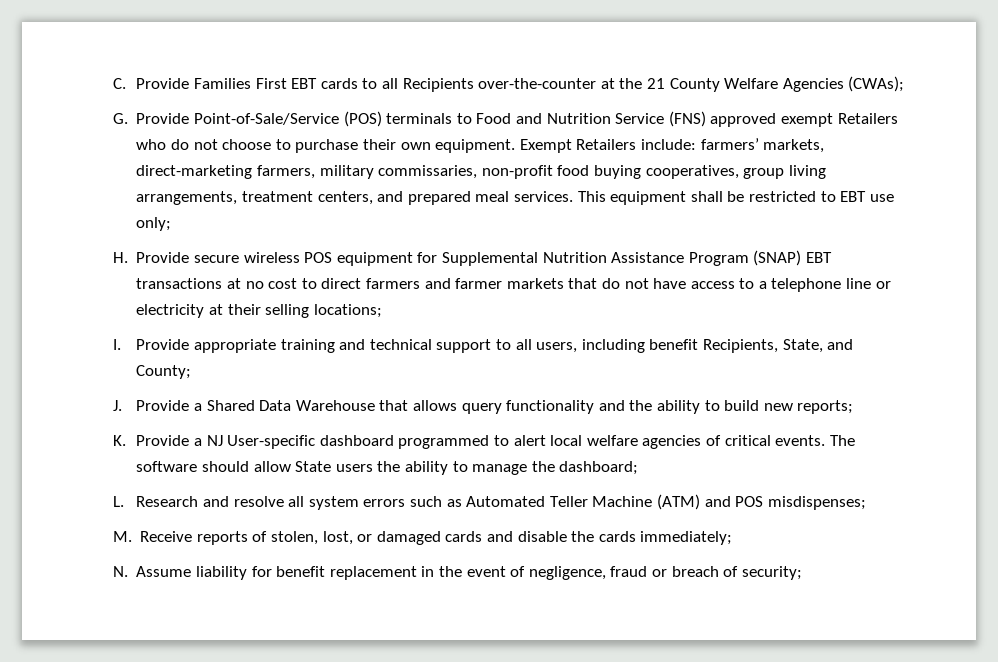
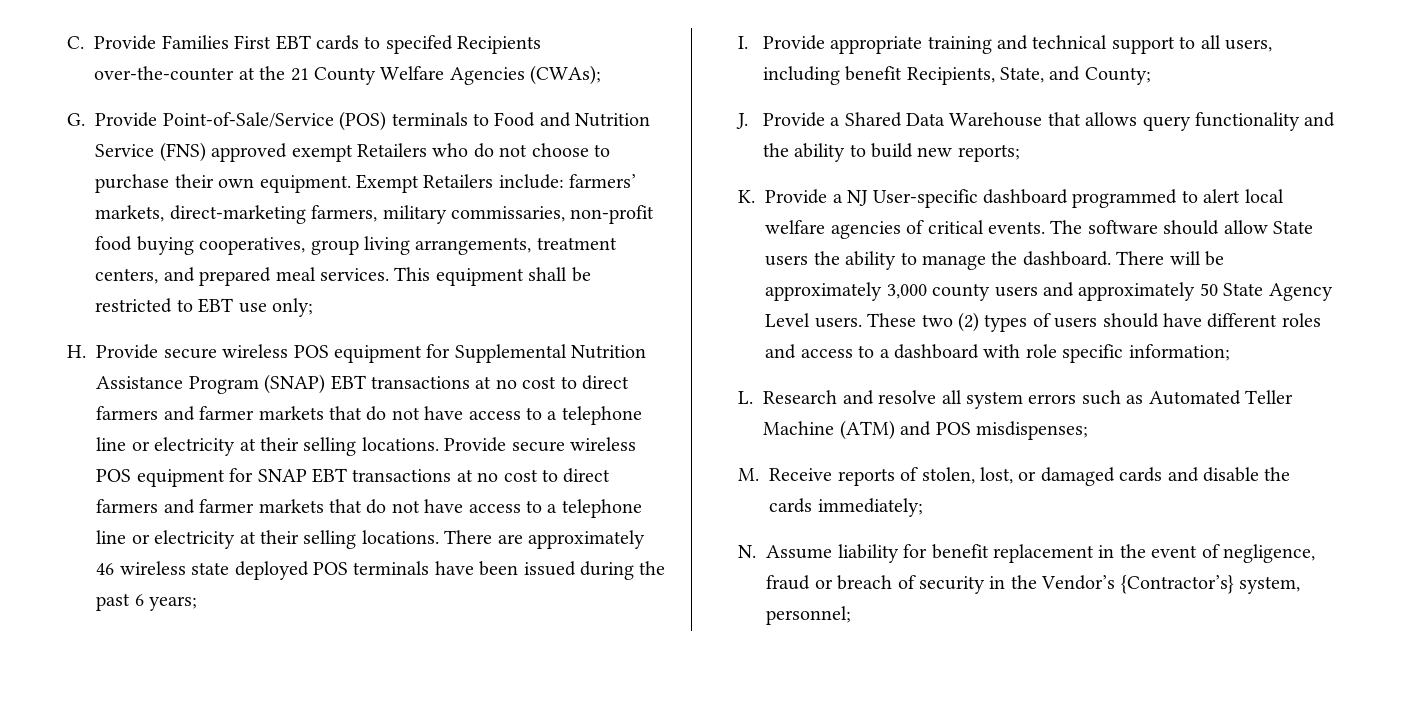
- C. Provide Families First EBT cards to all Recipients over-the-counter at the 21 County Welfare Agencies (CWAs);
+ C. Provide Families First EBT cards to specifed Recipients over-the-counter at the 21 County Welfare Agencies (CWAs);
- H. Provide secure wireless POS equipment for Supplemental Nutrition Assistance Program (SNAP) EBT transactions at no cost to direct farmers and farmer markets that do not have access to a telephone line or electricity at their selling locations;
+ H. Provide secure wireless POS equipment for Supplemental Nutrition Assistance Program (SNAP) EBT transactions at no cost to direct farmers and farmer markets that do not have access to a telephone line or electricity at their selling locations. Provide secure wireless POS equipment for SNAP EBT transactions at no cost to direct farmers and farmer markets that do not have access to a telephone line or electricity at their selling locations. There are approximately 46 wireless state deployed POS terminals have been issued during the past 6 years;
- The software should allow State users the ability to manage the dashboard;
+ The software should allow State users the ability to manage the dashboard. There will be approximately 3,000 county users and approximately 50 State Agency Level users. These two (2) types of users should have different roles and access to a dashboard with role specific information;
- N. Assume liability for benefit replacement in the event of negligence, fraud or breach of security;
+ N. Assume liability for benefit replacement in the event of negligence, fraud or breach of security in the Vendor’s {Contractor’s} system, personnel;

